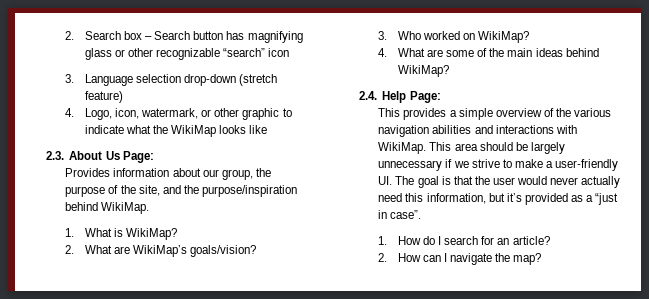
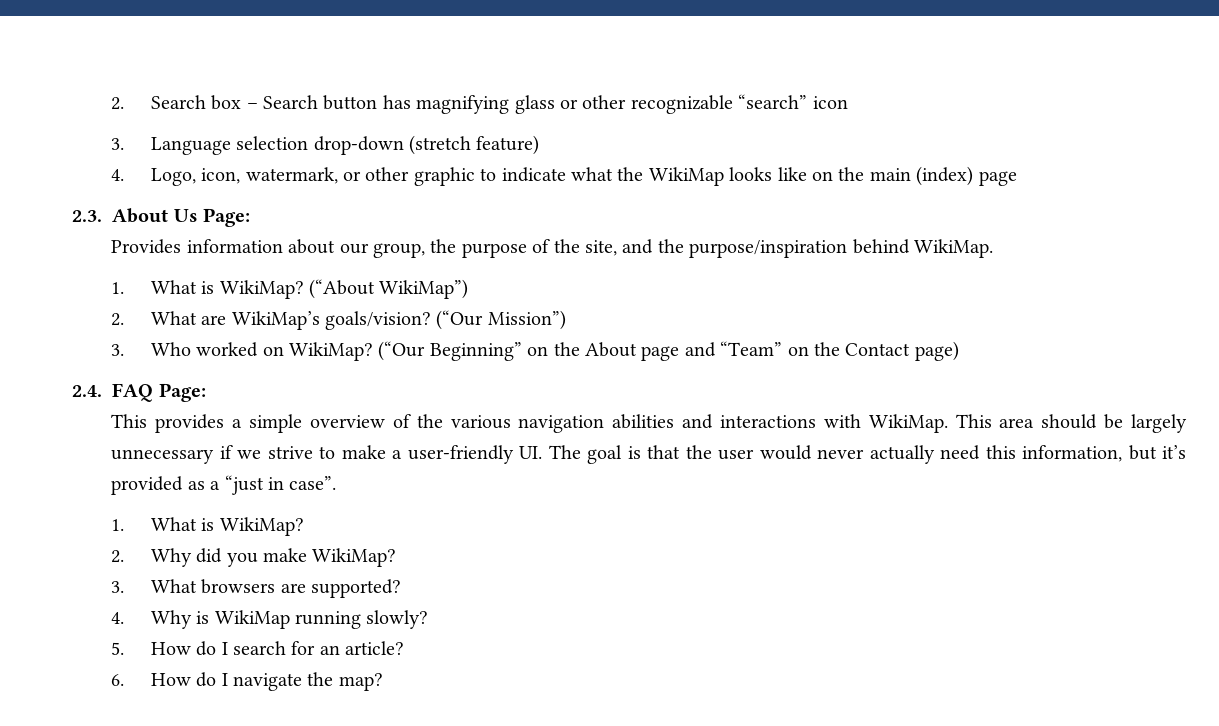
- 4. Logo, icon, watermark, or other graphic to indicate what the WikiMap looks like
+ 4. Logo, icon, watermark, or other graphic to indicate what the WikiMap looks like on the main (index) page
+ (“About WikiMap”)
+ (“Our Mission”)
- 3. Who worked on WikiMap?
- 4. What are some of the main ideas behind WikiMap?
- 2.4. Help Page:
+ 3. Who worked on WikiMap? (“Our Beginning” on the About page and “Team” on the Contact page)
+ 2.4. FAQ Page:
  This area should be largely unnecessary if we strive to make a user-friendly UI. The goal is that the user would never actually need this information, but it’s provided as a “just in case”.
- 1. How do I search for an article?
+ 1. What is WikiMap?
+ 2. Why did you make WikiMap?
+ 3. What browsers are supported?
+ 4. Why is WikiMap running slowly?
+ 5. How do I search for an article?
- 2. How can I navigate the map?
+ 6. How do I navigate the map?

